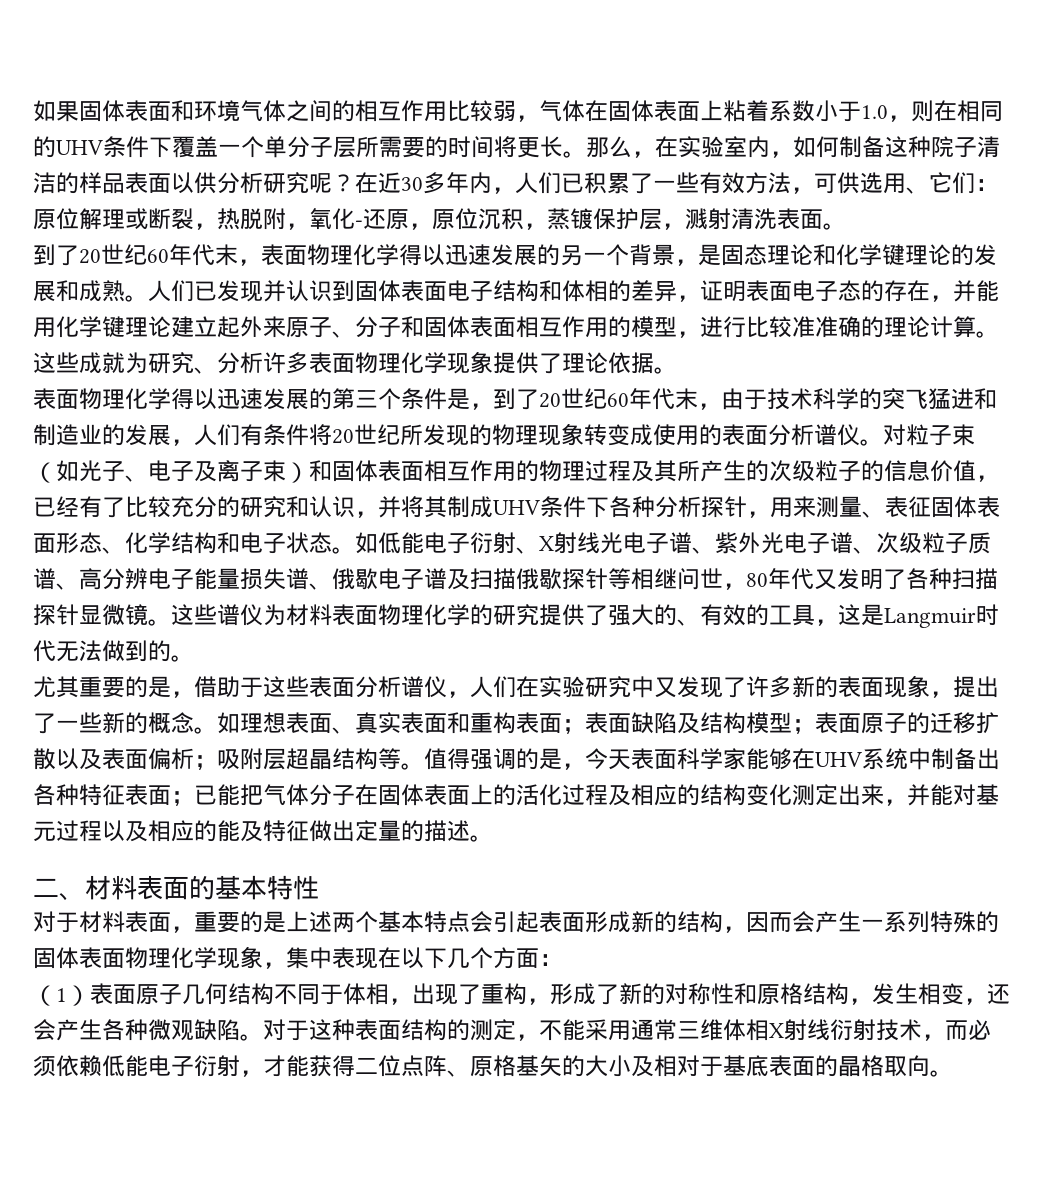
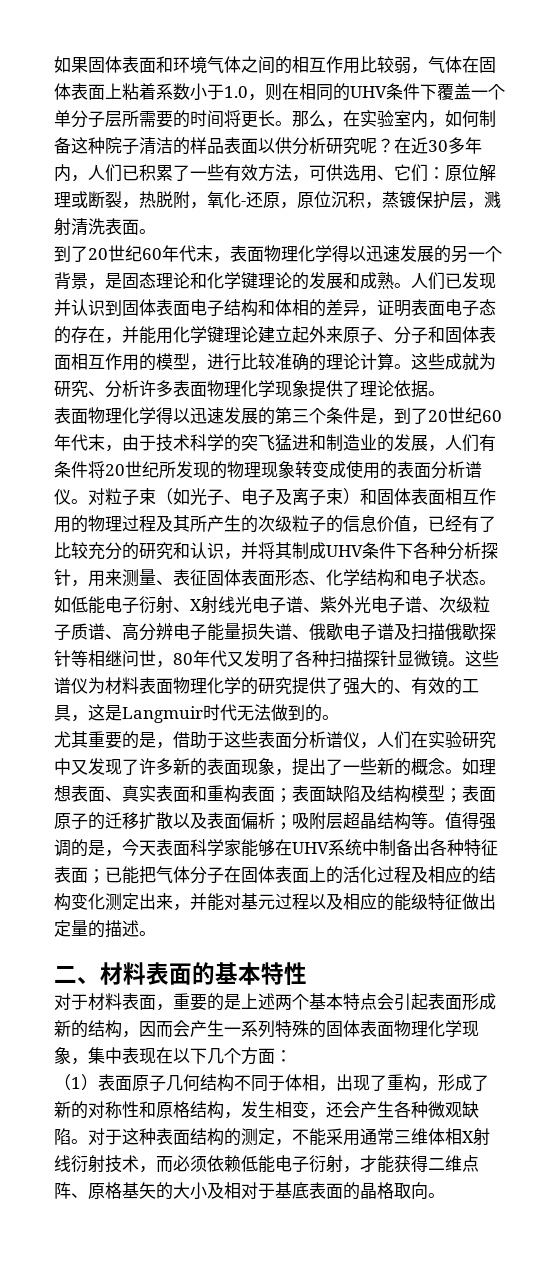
- 人们已发现并认识到固体表面电子结构和体相的差异，证明表面电子态的存在，并能用化学键理论建立起外来原子、分子和固体表面相互作用的模型，进行比较准准确的理论计算。
+ 人们已发现并认识到固体表面电子结构和体相的差异，证明表面电子态的存在，并能用化学键理论建立起外来原子、分子和固体表面相互作用的模型，进行比较准确的理论计算。
- 值得强调的是，今天表面科学家能够在UHV系统中制备出各种特征表面；已能把气体分子在固体表面上的活化过程及相应的结构变化测定出来，并能对基元过程以及相应的能及特征做出定量的描述。
+ 值得强调的是，今天表面科学家能够在UHV系统中制备出各种特征表面；已能把气体分子在固体表面上的活化过程及相应的结构变化测定出来，并能对基元过程以及相应的能级特征做出定量的描述。
- 对于这种表面结构的测定，不能采用通常三维体相X射线衍射技术，而必须依赖低能电子衍射，才能获得二位点阵、原格基矢的大小及相对于基底表面的晶格取向。
+ 对于这种表面结构的测定，不能采用通常三维体相X射线衍射技术，而必须依赖低能电子衍射，才能获得二维点阵、原格基矢的大小及相对于基底表面的晶格取向。

